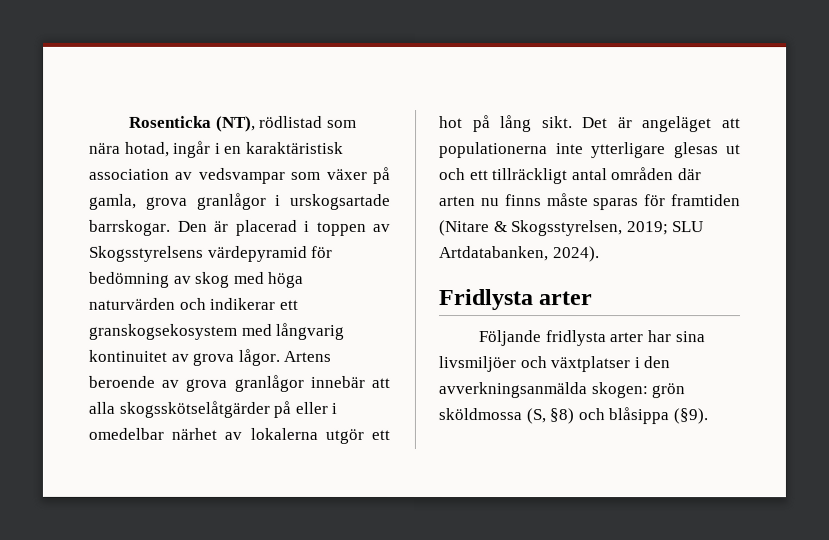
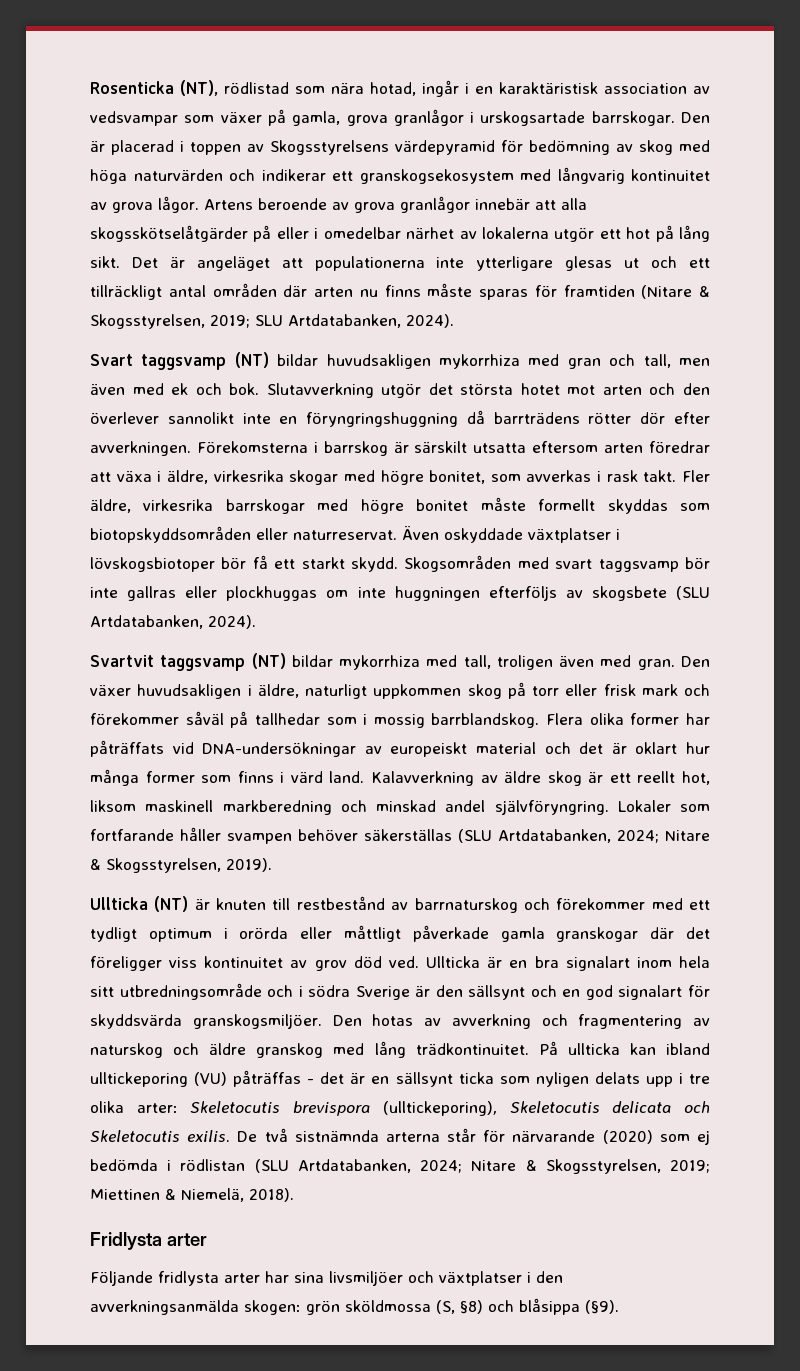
+ Svart taggsvamp (NT) bildar huvudsakligen mykorrhiza med gran och tall, men även med ek och bok. Slutavverkning utgör det största hotet mot arten och den överlever sannolikt inte en föryngringshuggning då barrträdens rötter dör efter avverkningen. Förekomsterna i barrskog är särskilt utsatta eftersom arten föredrar att växa i äldre, virkesrika skogar med högre bonitet, som avverkas i rask takt. Fler äldre, virkesrika barrskogar med högre bonitet måste formellt skyddas som biotopskyddsområden eller naturreservat. Även oskyddade växtplatser i lövskogsbiotoper bör få ett starkt skydd. Skogsområden med svart taggsvamp bör inte gallras eller plockhuggas om inte huggningen efterföljs av skogsbete (SLU Artdatabanken, 2024).
+ Svartvit taggsvamp (NT) bildar mykorrhiza med tall, troligen även med gran. Den växer huvudsakligen i äldre, naturligt uppkommen skog på torr eller frisk mark och förekommer såväl på tallhedar som i mossig barrblandskog. Flera olika former har påträffats vid DNA-undersökningar av europeiskt material och det är oklart hur många former som finns i värd land. Kalavverkning av äldre skog är ett reellt hot, liksom maskinell markberedning och minskad andel självföryngring. Lokaler som fortfarande håller svampen behöver säkerställas (SLU Artdatabanken, 2024; Nitare & Skogsstyrelsen, 2019).
+ Ullticka (NT) är knuten till restbestånd av barrnaturskog och förekommer med ett tydligt optimum i orörda eller måttligt påverkade gamla granskogar där det föreligger viss kontinuitet av grov död ved. Ullticka är en bra signalart inom hela sitt utbredningsområde och i södra Sverige är den sällsynt och en god signalart för skyddsvärda granskogsmiljöer. Den hotas av avverkning och fragmentering av naturskog och äldre granskog med lång trädkontinuitet. På ullticka kan ibland ulltickeporing (VU) påträffas - det är en sällsynt ticka som nyligen delats upp i tre olika arter: Skeletocutis brevispora (ulltickeporing), Skeletocutis delicata och Skeletocutis exilis. De två sistnämnda arterna står för närvarande (2020) som ej bedömda i rödlistan (SLU Artdatabanken, 2024; Nitare & Skogsstyrelsen, 2019; Miettinen & Niemelä, 2018).

